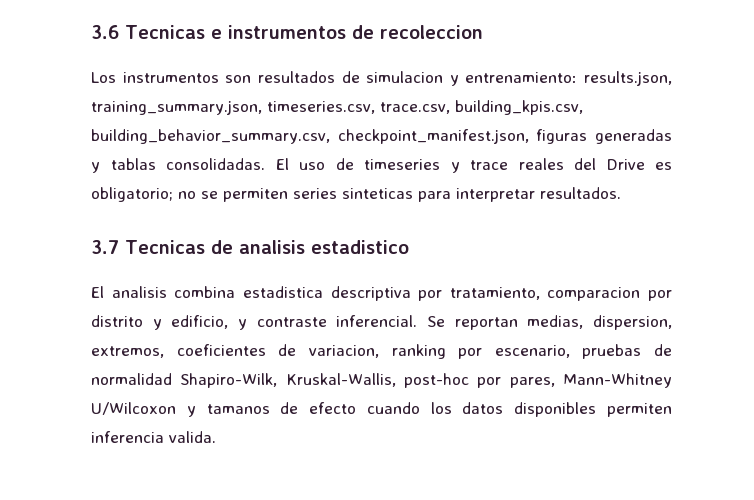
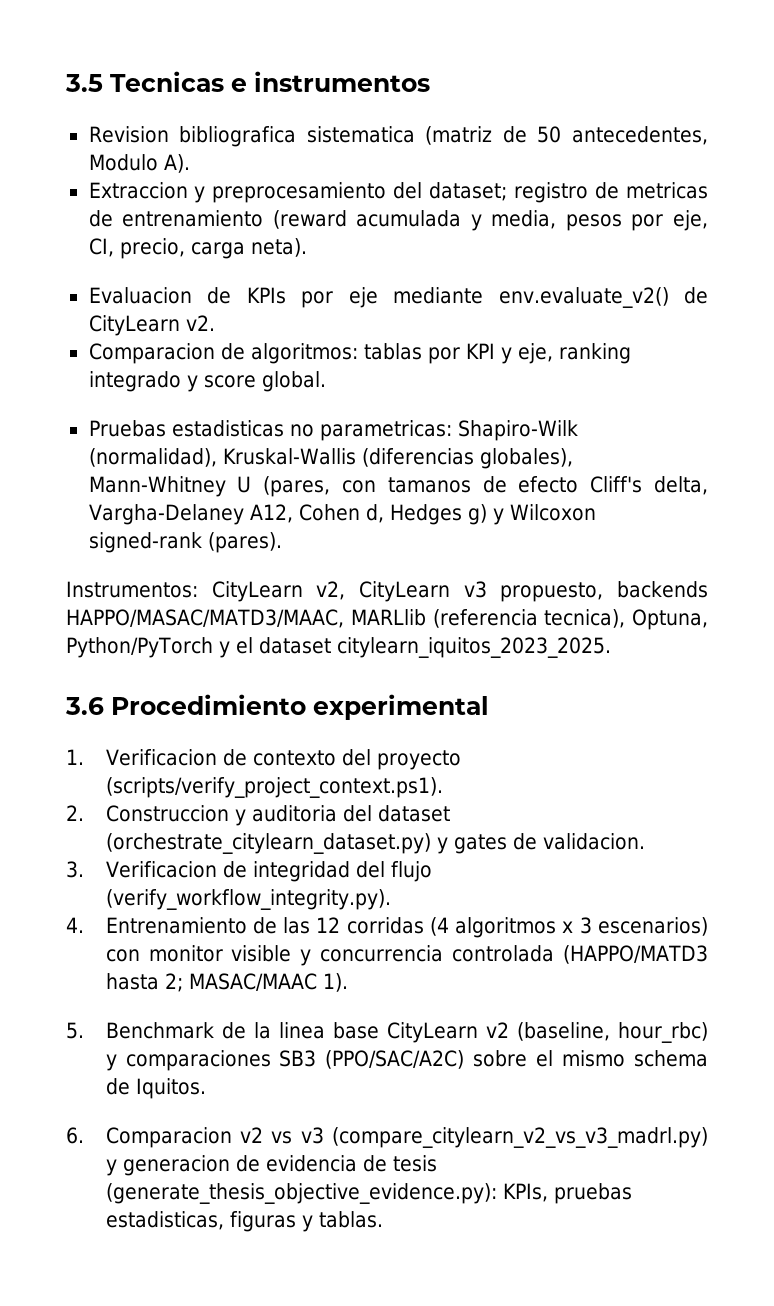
- 3.6 Tecnicas e instrumentos de recoleccion
- Los instrumentos son resultados de simulacion y entrenamiento: results.json, training_summary.json, timeseries.csv, trace.csv, building_kpis.csv, building_behavior_summary.csv, checkpoint_manifest.json, figuras generadas y tablas consolidadas. El uso de timeseries y trace reales del Drive es obligatorio; no se permiten series sinteticas para interpretar resultados.
- 3.7 Tecnicas de analisis estadistico
- El analisis combina estadistica descriptiva por tratamiento, comparacion por distrito y edificio, y contraste inferencial. Se reportan medias, dispersion, extremos, coeficientes de variacion, ranking por escenario, pruebas de normalidad Shapiro-Wilk, Kruskal-Wallis, post-hoc por pares, Mann-Whitney U/Wilcoxon y tamanos de efecto cuando los datos disponibles permiten inferencia valida.
+ 3.5 Tecnicas e instrumentos
+ Revision bibliografica sistematica (matriz de 50 antecedentes, Modulo A).
+ Extraccion y preprocesamiento del dataset; registro de metricas de entrenamiento (reward acumulada y media, pesos por eje, CI, precio, carga neta).
+ Evaluacion de KPIs por eje mediante env.evaluate_v2() de CityLearn v2.
+ Comparacion de algoritmos: tablas por KPI y eje, ranking integrado y score global.
+ Pruebas estadisticas no parametricas: Shapiro-Wilk (normalidad), Kruskal-Wallis (diferencias globales), Mann-Whitney U (pares, con tamanos de efecto Cliff's delta, Vargha-Delaney A12, Cohen d, Hedges g) y Wilcoxon signed-rank (pares).
+ Instrumentos: CityLearn v2, CityLearn v3 propuesto, backends HAPPO/MASAC/MATD3/MAAC, MARLlib (referencia tecnica), Optuna, Python/PyTorch y el dataset citylearn_iquitos_2023_2025.
+ 3.6 Procedimiento experimental
+ 1. Verificacion de contexto del proyecto (scripts/verify_project_context.ps1).
+ 2. Construccion y auditoria del dataset (orchestrate_citylearn_dataset.py) y gates de validacion.
+ 3. Verificacion de integridad del flujo (verify_workflow_integrity.py).
+ 4. Entrenamiento de las 12 corridas (4 algoritmos x 3 escenarios) con monitor visible y concurrencia controlada (HAPPO/MATD3 hasta 2; MASAC/MAAC 1).
+ 5. Benchmark de la linea base CityLearn v2 (baseline, hour_rbc) y comparaciones SB3 (PPO/SAC/A2C) sobre el mismo schema de Iquitos.
+ 6. Comparacion v2 vs v3 (compare_citylearn_v2_vs_v3_madrl.py) y generacion de evidencia de tesis (generate_thesis_objective_evidence.py): KPIs, pruebas estadisticas, figuras y tablas.

